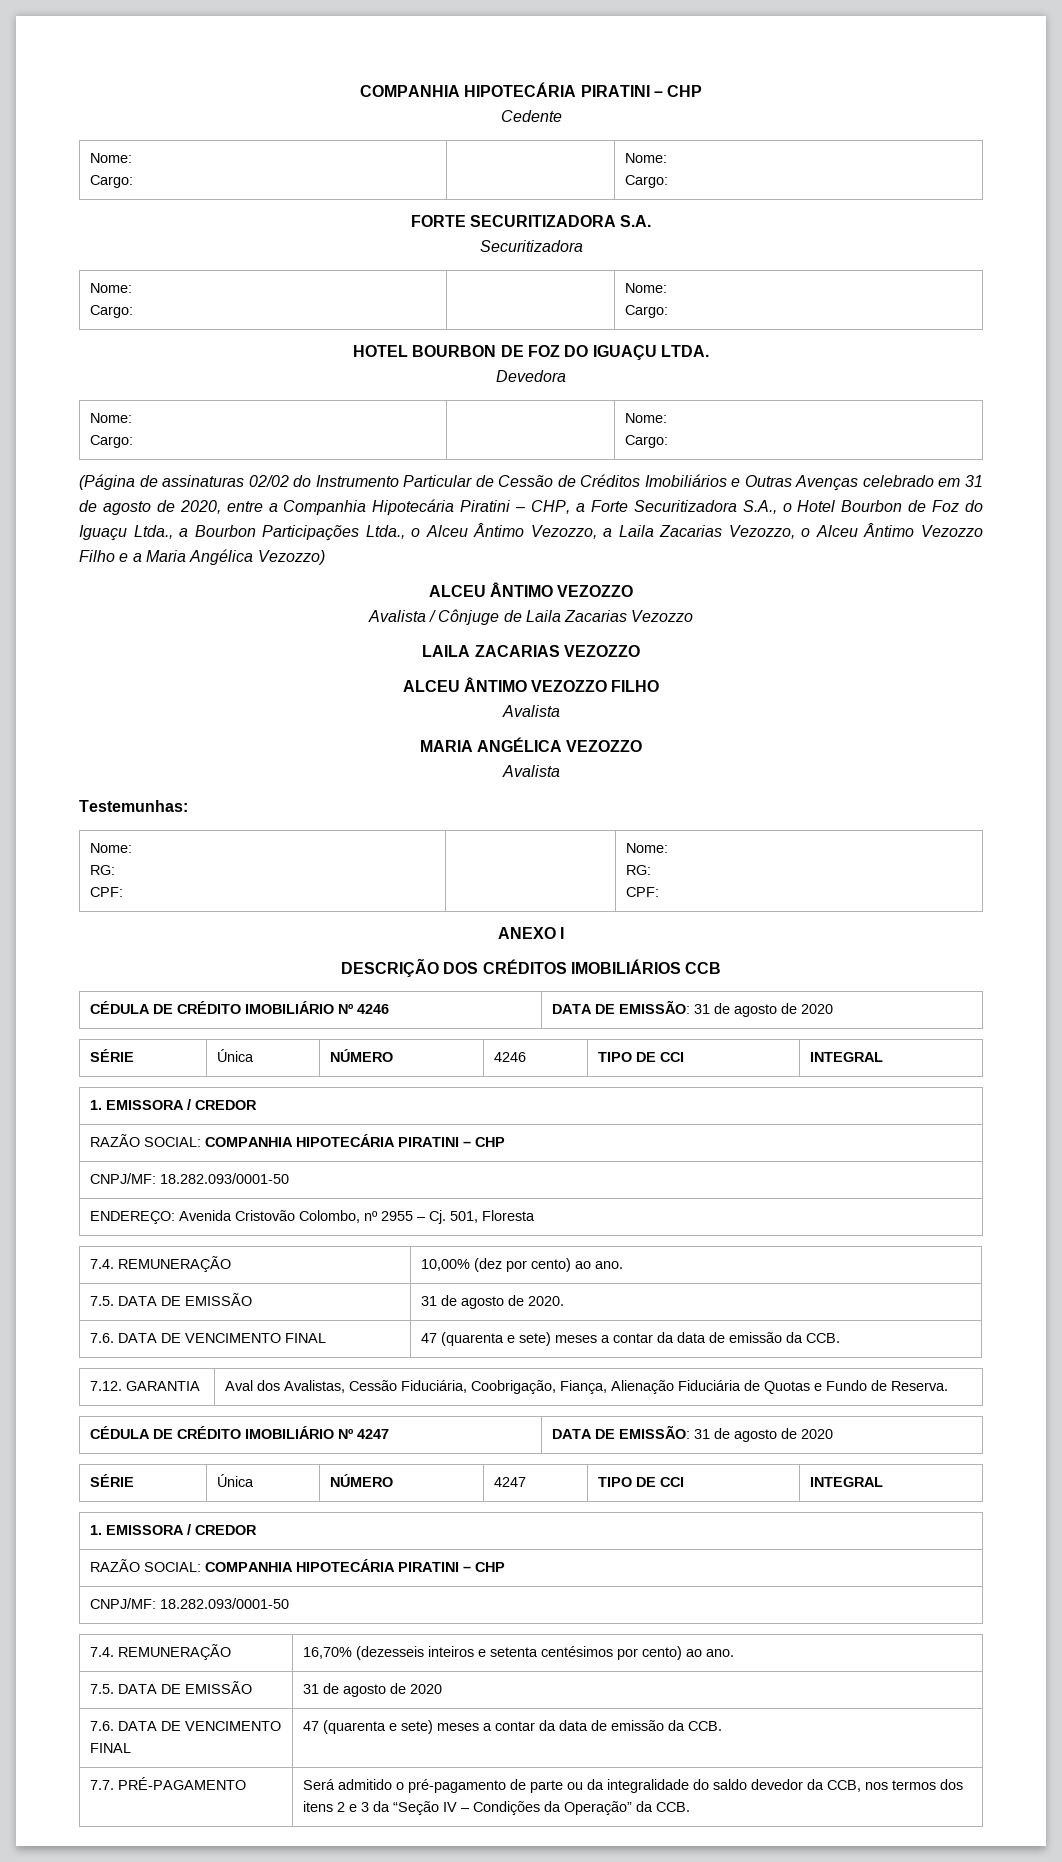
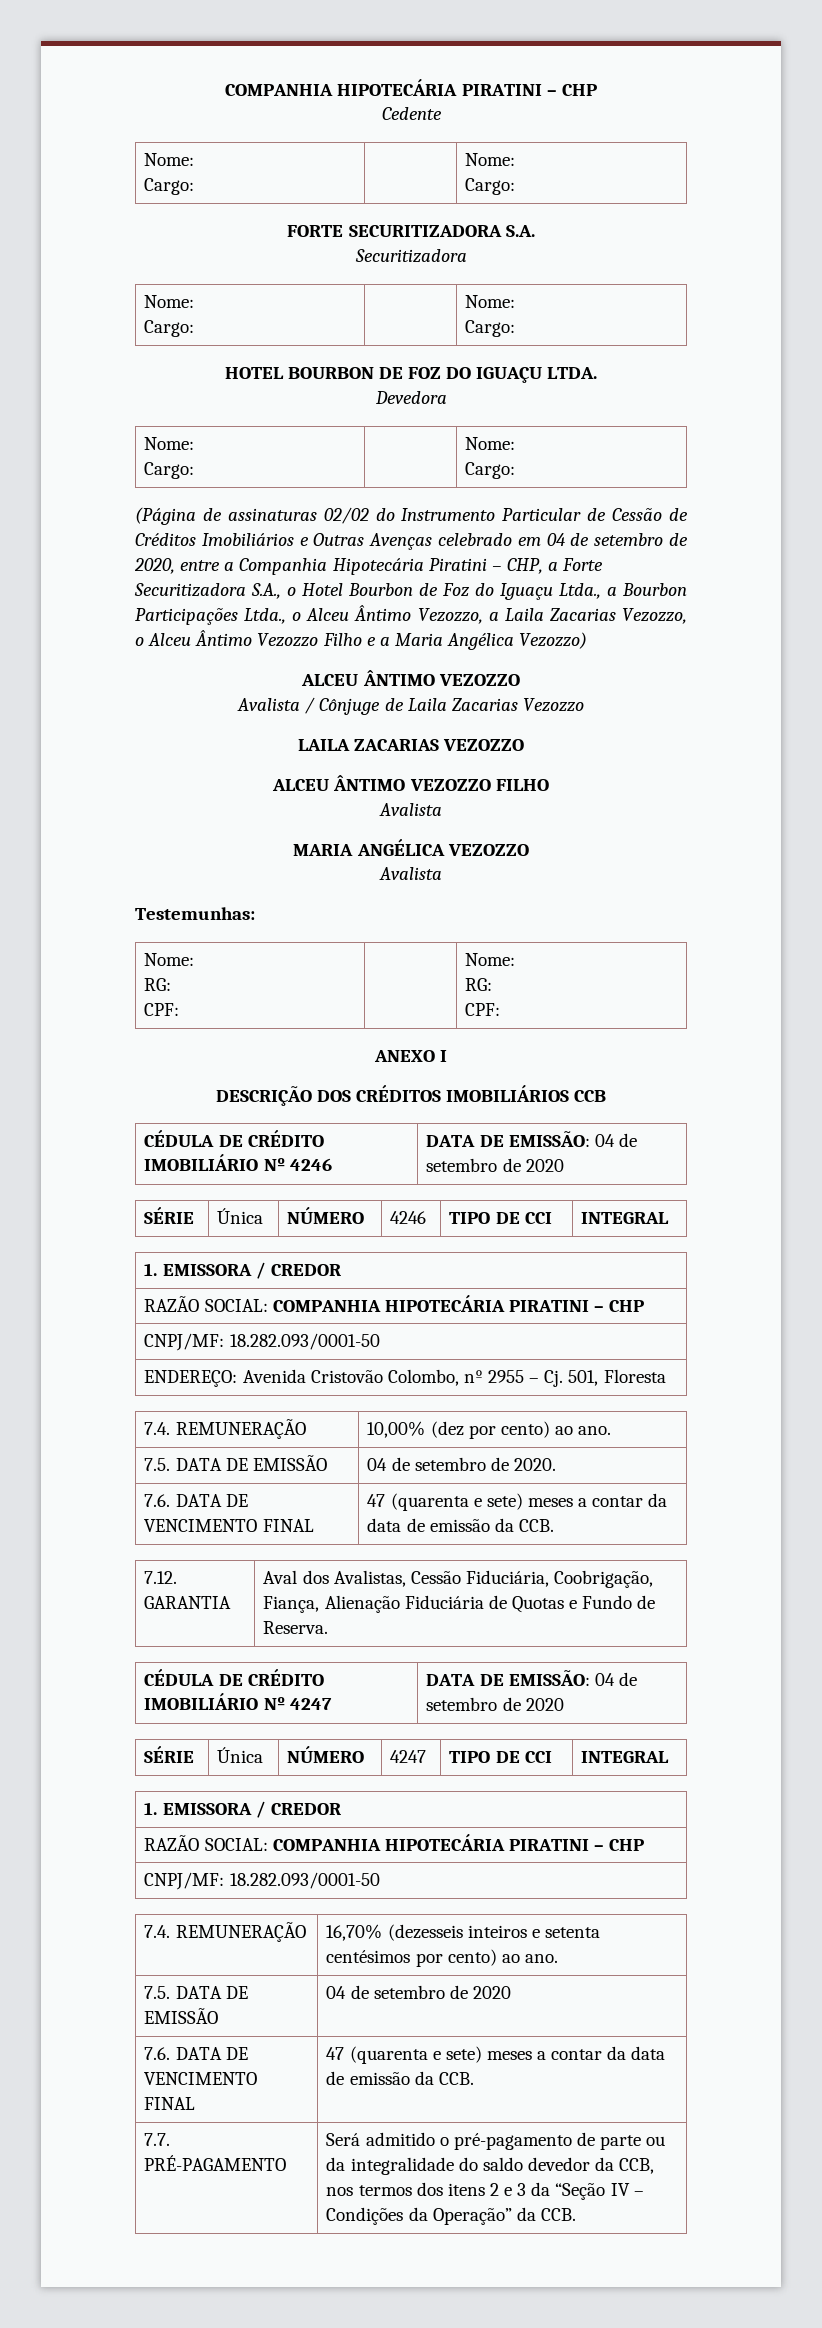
- (Página de assinaturas 02/02 do Instrumento Particular de Cessão de Créditos Imobiliários e Outras Avenças celebrado em 31 de agosto de 2020, entre a Companhia Hipotecária Piratini – CHP, a Forte Securitizadora S.A., o Hotel Bourbon de Foz do Iguaçu Ltda., a Bourbon Participações Ltda., o Alceu Ântimo Vezozzo, a Laila Zacarias Vezozzo, o Alceu Ântimo Vezozzo Filho e a Maria Angélica Vezozzo)
+ (Página de assinaturas 02/02 do Instrumento Particular de Cessão de Créditos Imobiliários e Outras Avenças celebrado em 04 de setembro de 2020, entre a Companhia Hipotecária Piratini – CHP, a Forte Securitizadora S.A., o Hotel Bourbon de Foz do Iguaçu Ltda., a Bourbon Participações Ltda., o Alceu Ântimo Vezozzo, a Laila Zacarias Vezozzo, o Alceu Ântimo Vezozzo Filho e a Maria Angélica Vezozzo)
- CÉDULA DE CRÉDITO IMOBILIÁRIO Nº 4246 | DATA DE EMISSÃO: 31 de agosto de 2020
+ CÉDULA DE CRÉDITO IMOBILIÁRIO Nº 4246 | DATA DE EMISSÃO: 04 de setembro de 2020
- 7.5. DATA DE EMISSÃO | 31 de agosto de 2020.
+ 7.5. DATA DE EMISSÃO | 04 de setembro de 2020.
- CÉDULA DE CRÉDITO IMOBILIÁRIO Nº 4247 | DATA DE EMISSÃO: 31 de agosto de 2020
+ CÉDULA DE CRÉDITO IMOBILIÁRIO Nº 4247 | DATA DE EMISSÃO: 04 de setembro de 2020
- 7.5. DATA DE EMISSÃO | 31 de agosto de 2020
+ 7.5. DATA DE EMISSÃO | 04 de setembro de 2020

